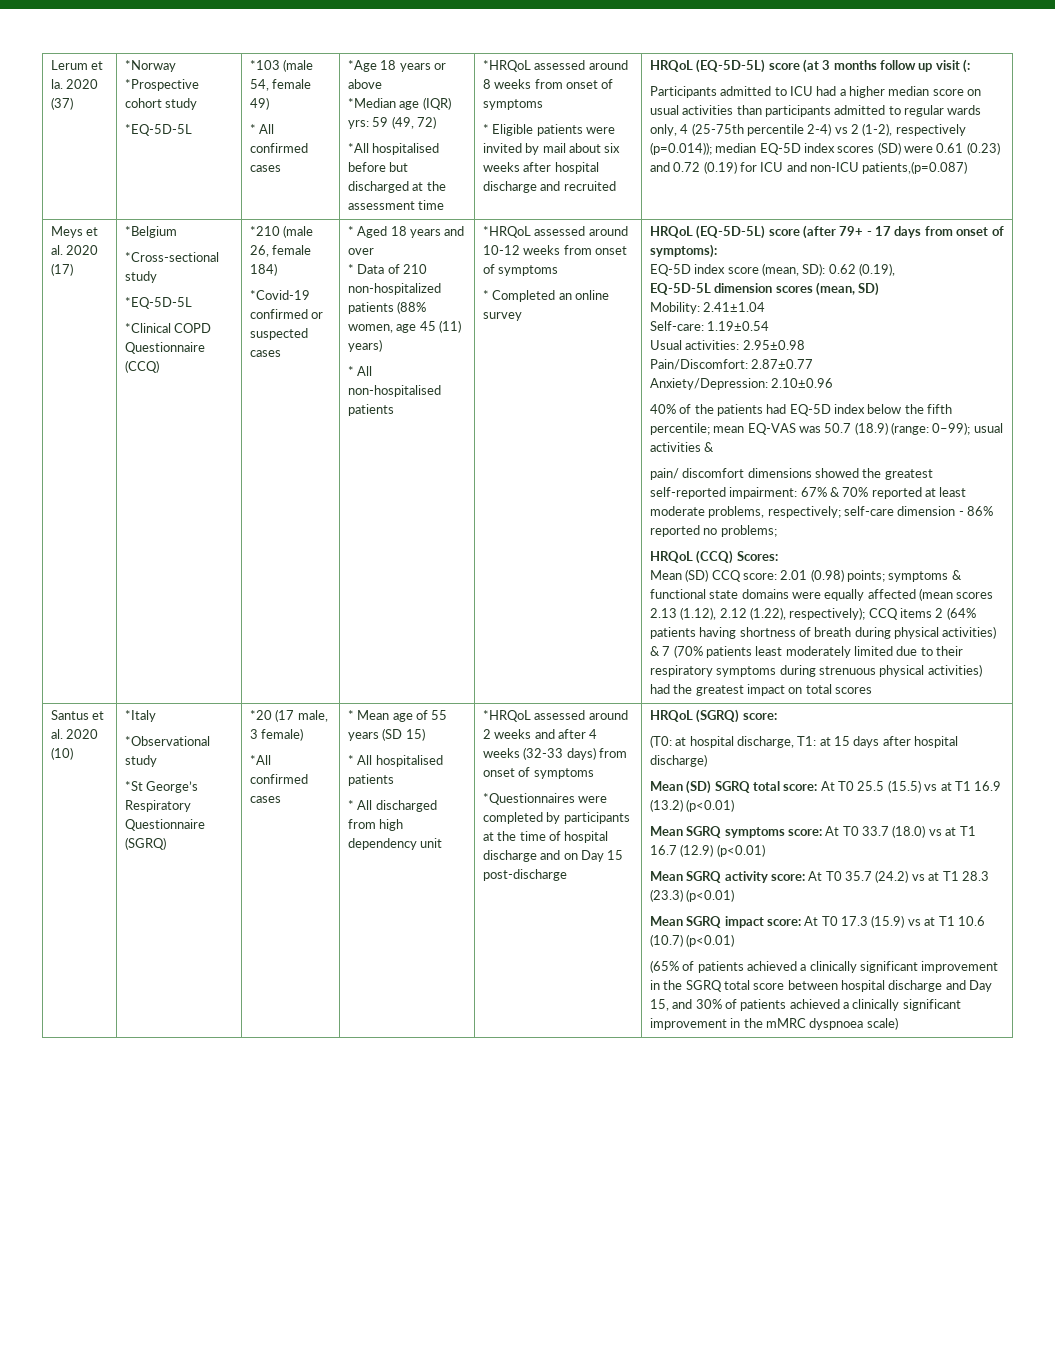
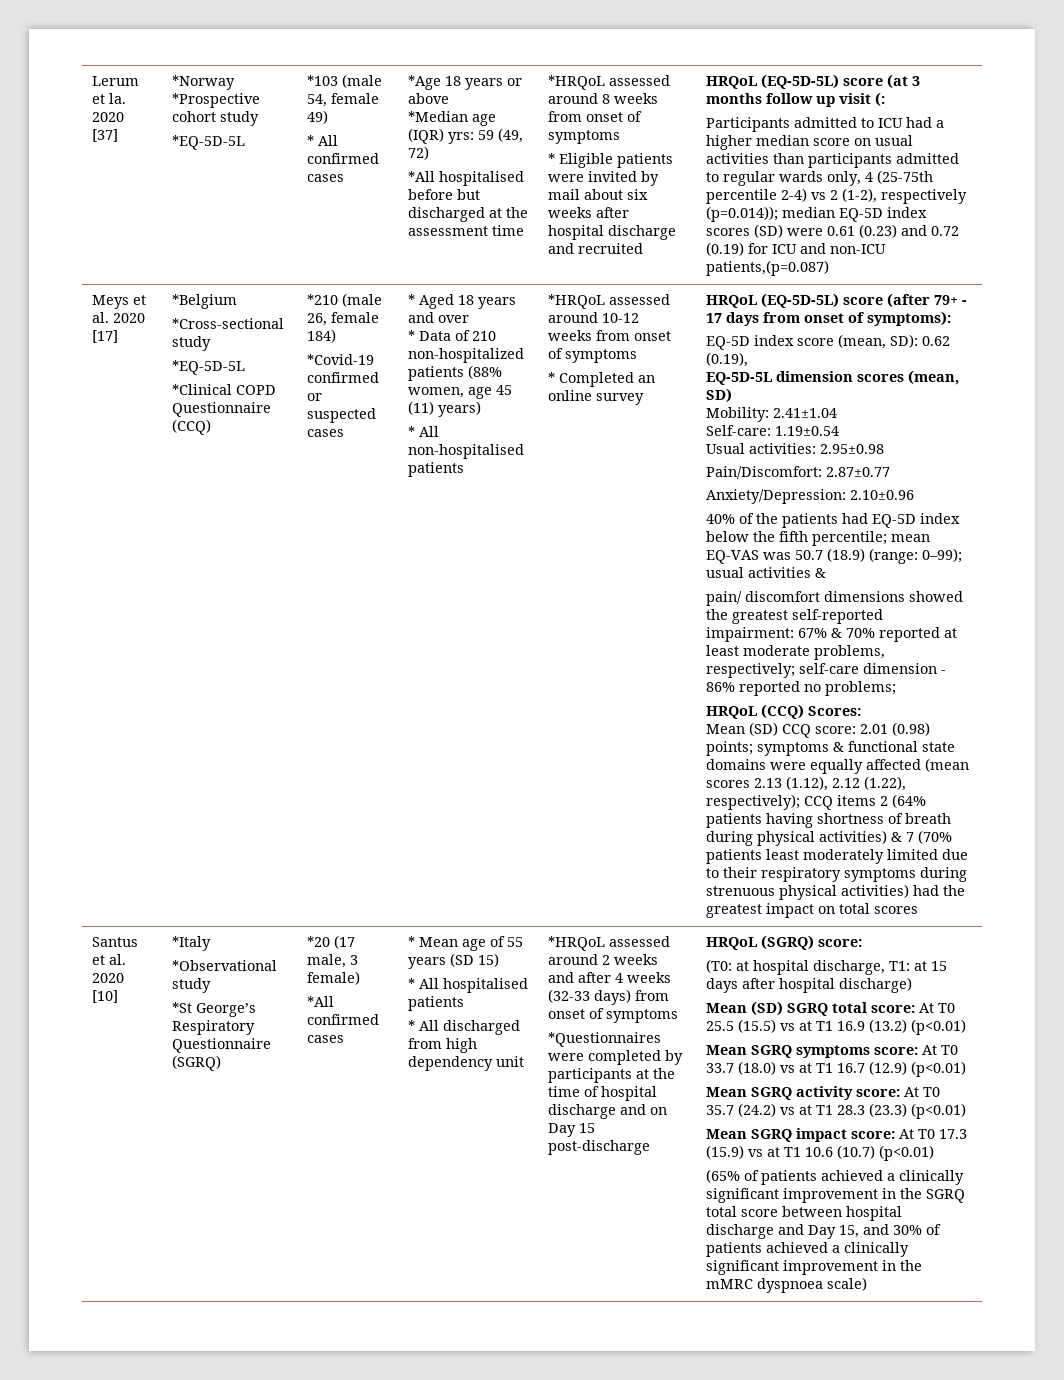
- 2020 (37)
+ 2020 [37]
- Meys et al. 2020 (17)
+ Meys et al. 2020 [17]
- Santus et al. 2020 (10)
+ Santus et al. 2020 [10]

